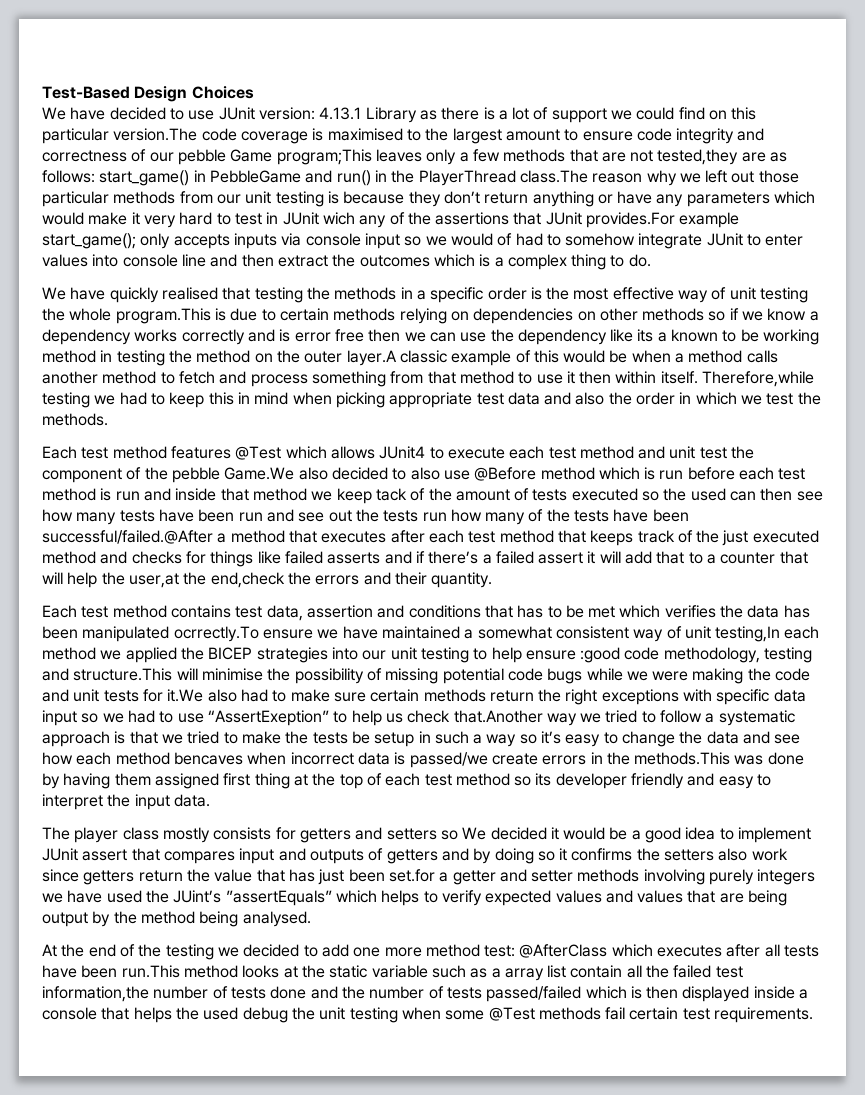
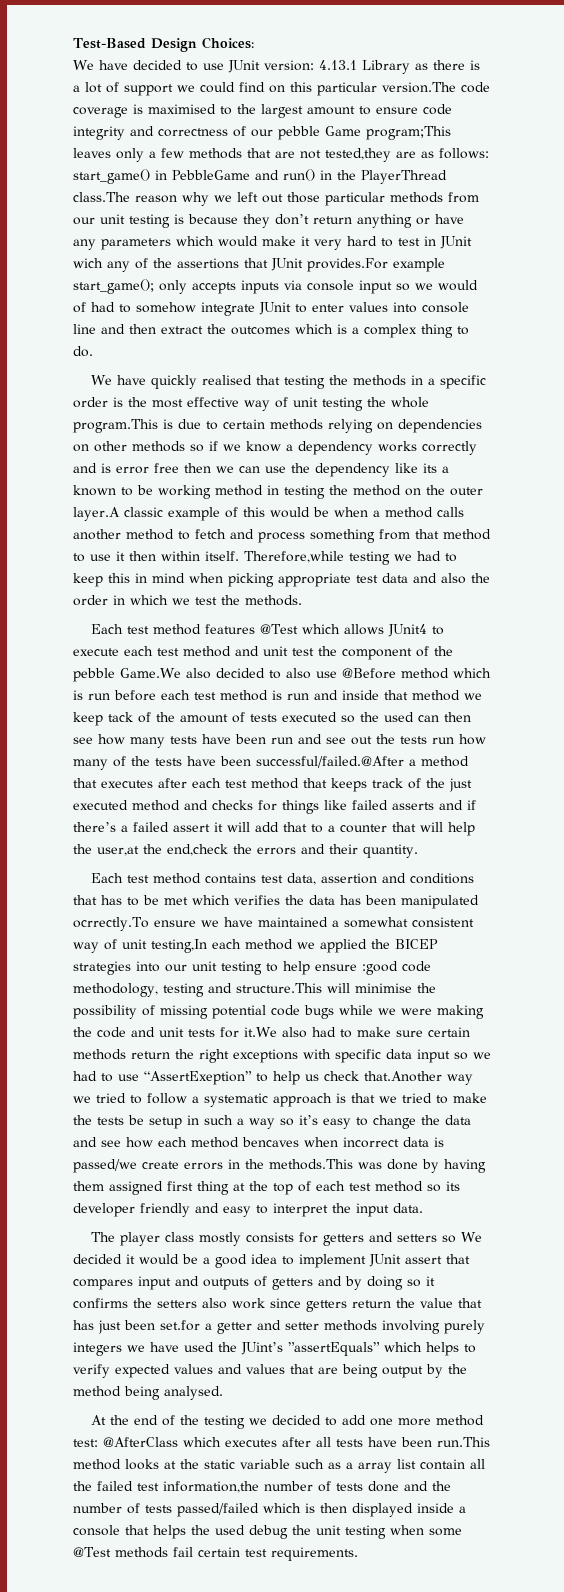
- Test-Based Design Choices
+ Test-Based Design Choices:

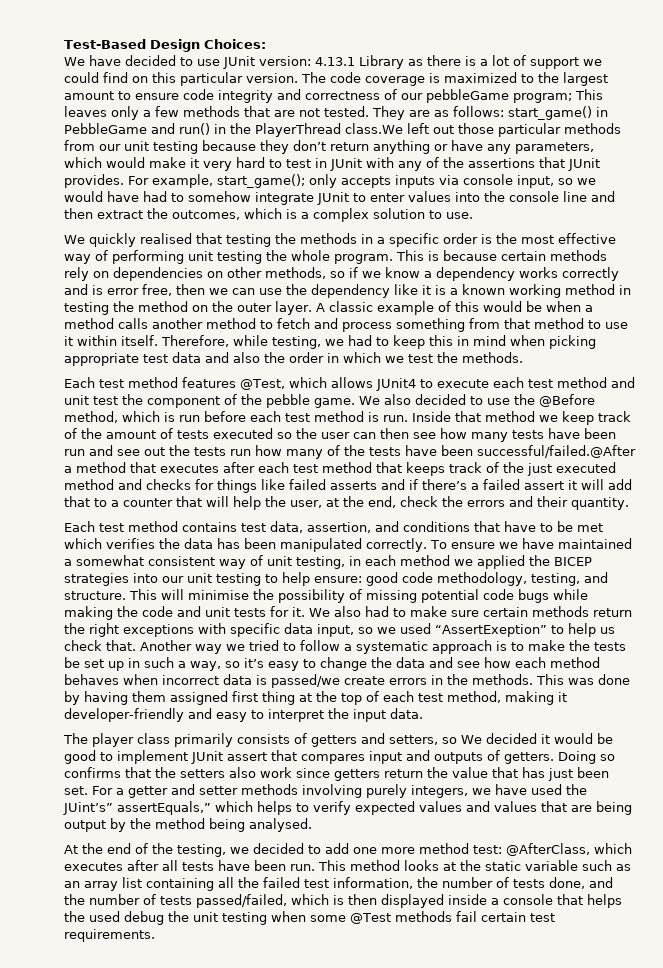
- 4.13.1 Library as there is a lot of support we could find on this particular version.The code coverage is maximised to the largest amount to ensure code integrity and correctness of our pebble Game program;This leaves only a few methods that are not tested,they are as follows:
+ 4.13.1 Library as there is a lot of support we could find on this particular version. The code coverage is maximized to the largest amount to ensure code integrity and correctness of our pebbleGame program; This leaves only a few methods that are not tested. They are as follows:
- start_game() in PebbleGame and run() in the PlayerThread class.The reason why we left out those particular methods from our unit testing is because they don’t return anything or have any parameters which would make it very hard to test in JUnit wich any of the assertions that JUnit provides.For example start_game();
+ start_game() in PebbleGame and run() in the PlayerThread class.We left out those particular methods from our unit testing because they don’t return anything or have any parameters, which would make it very hard to test in JUnit with any of the assertions that JUnit provides. For example, start_game();
- only accepts inputs via console input so we would of had to somehow integrate JUnit to enter values into console line and then extract the outcomes which is a complex thing to do.
- We have quickly realised that testing the methods in a specific order is the most effective way of unit testing the whole program.This is due to certain methods relying on dependencies on other methods so if we know a dependency works correctly and is error free then we can use the dependency like its a known to be working method in testing the method on the outer layer.A classic example of this would be when a method calls another method to fetch and process something from that method to use it then within itself.
+ only accepts inputs via console input, so we would have had to somehow integrate JUnit to enter values into the console line and then extract the outcomes, which is a complex solution to use.
+ We quickly realised that testing the methods in a specific order is the most effective way of performing unit testing the whole program. This is because certain methods rely on dependencies on other methods, so if we know a dependency works correctly and is error free, then we can use the dependency like it is a known working method in testing the method on the outer layer. A classic example of this would be when a method calls another method to fetch and process something from that method to use it within itself.
- Therefore,while testing we had to keep this in mind when picking appropriate test data and also the order in which we test the methods.
+ Therefore, while testing, we had to keep this in mind when picking appropriate test data and also the order in which we test the methods.
- Each test method features @Test which allows JUnit4 to execute each test method and unit test the component of the pebble Game.We also decided to also use @Before method which is run before each test method is run and inside that method we keep tack of the amount of tests executed so the used can then see how many tests have been run and see out the tests run how many of the tests have been successful/failed.@After a method that executes after each test method that keeps track of the just executed method and checks for things like failed asserts and if there’s a failed assert it will add that to a counter that will help the user,at the end,check the errors and their quantity.
+ Each test method features @Test, which allows JUnit4 to execute each test method and unit test the component of the pebble game. We also decided to use the @Before method, which is run before each test method is run. Inside that method we keep track of the amount of tests executed so the user can then see how many tests have been run and see out the tests run how many of the tests have been successful/failed.@After a method that executes after each test method that keeps track of the just executed method and checks for things like failed asserts and if there’s a failed assert it will add that to a counter that will help the user, at the end, check the errors and their quantity.
- Each test method contains test data, assertion and conditions that has to be met which verifies the data has been manipulated ocrrectly.To ensure we have maintained a somewhat consistent way of unit testing,In each method we applied the BICEP strategies into our unit testing to help ensure :good code methodology, testing and structure.This will minimise the possibility of missing potential code bugs while we were making the code and unit tests for it.We also had to make sure certain methods return the right exceptions with specific data input so we had to use “AssertExeption” to help us check that.Another way we tried to follow a systematic approach is that we tried to make the tests be setup in such a way so it’s easy to change the data and see how each method bencaves when incorrect data is passed/we create errors in the methods.This was done by having them assigned first thing at the top of each test method so its developer friendly and easy to interpret the input data.
+ Each test method contains test data, assertion, and conditions that have to be met which verifies the data has been manipulated correctly. To ensure we have maintained a somewhat consistent way of unit testing, in each method we applied the BICEP strategies into our unit testing to help ensure: good code methodology, testing, and structure. This will minimise the possibility of missing potential code bugs while making the code and unit tests for it. We also had to make sure certain methods return the right exceptions with specific data input, so we used “AssertExeption” to help us check that. Another way we tried to follow a systematic approach is to make the tests be set up in such a way, so it’s easy to change the data and see how each method behaves when incorrect data is passed/we create errors in the methods. This was done by having them assigned first thing at the top of each test method, making it developer-friendly and easy to interpret the input data.
- The player class mostly consists for getters and setters so We decided it would be a good idea to implement JUnit assert that compares input and outputs of getters and by doing so it confirms the setters also work since getters return the value that has just been set.for a getter and setter methods involving purely integers we have used the JUint’s ”assertEquals” which helps to verify expected values and values that are being output by the method being analysed.
+ The player class primarily consists of getters and setters, so We decided it would be good to implement JUnit assert that compares input and outputs of getters. Doing so confirms that the setters also work since getters return the value that has just been set. For a getter and setter methods involving purely integers, we have used the JUint’s” assertEquals,” which helps to verify expected values and values that are being output by the method being analysed.
- At the end of the testing we decided to add one more method test:
+ At the end of the testing, we decided to add one more method test:
- @AfterClass which executes after all tests have been run.This method looks at the static variable such as a array list contain all the failed test information,the number of tests done and the number of tests passed/failed which is then displayed inside a console that helps the used debug the unit testing when some @Test methods fail certain test requirements.
+ @AfterClass, which executes after all tests have been run. This method looks at the static variable such as an array list containing all the failed test information, the number of tests done, and the number of tests passed/failed, which is then displayed inside a console that helps the used debug the unit testing when some @Test methods fail certain test requirements.

